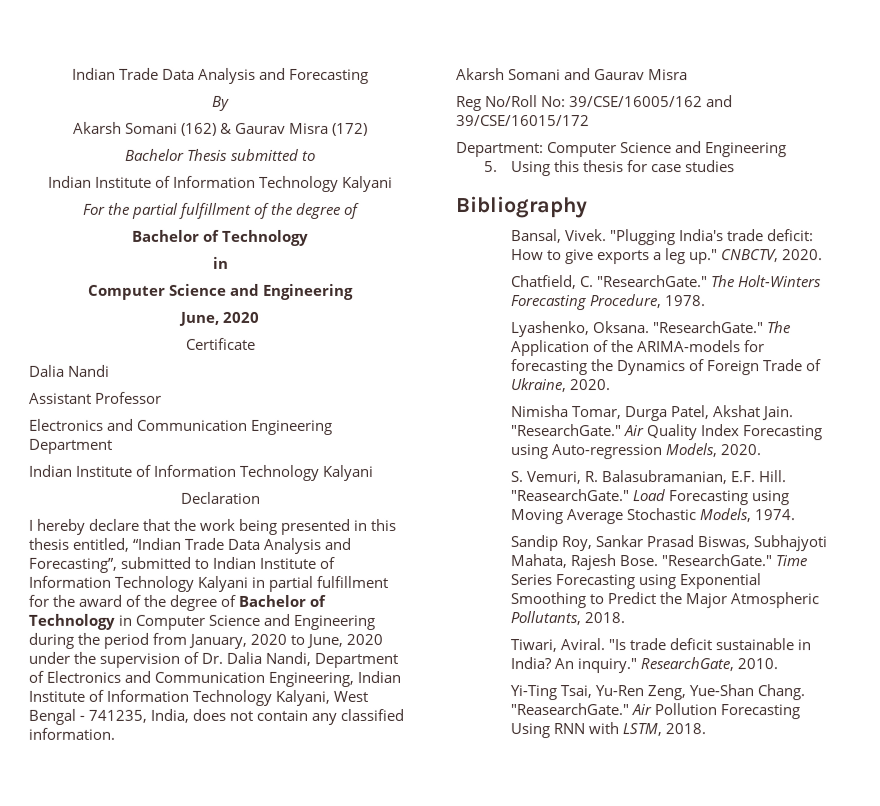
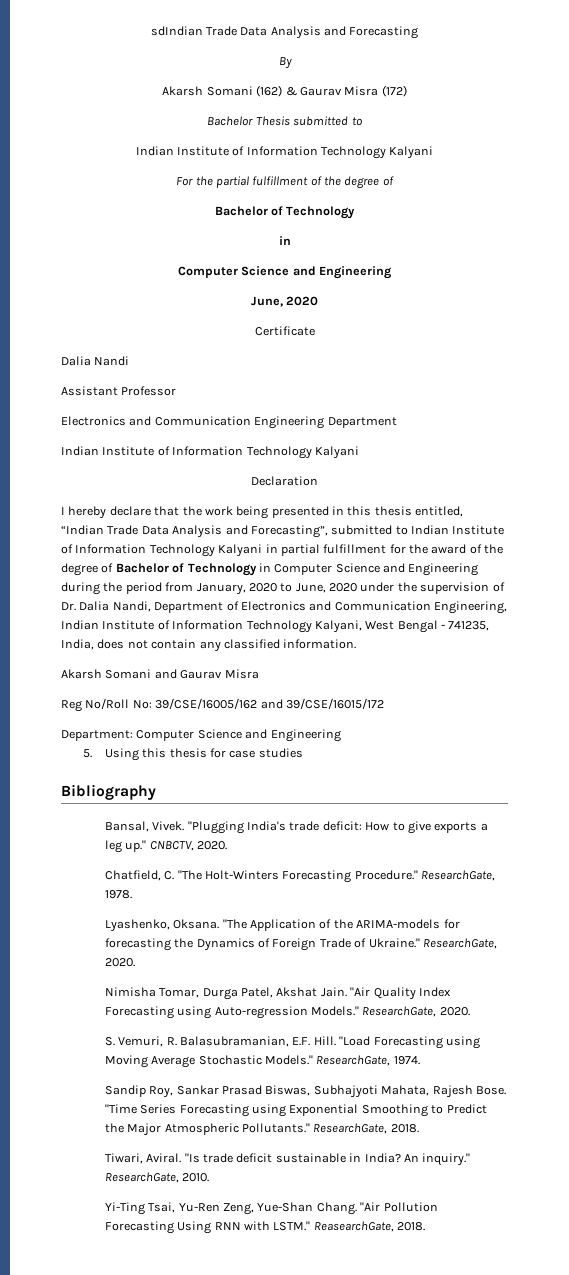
- Indian Trade Data Analysis and Forecasting
+ sdIndian Trade Data Analysis and Forecasting
- Chatfield, C. "ResearchGate." The Holt-Winters Forecasting Procedure, 1978.
+ Chatfield, C. "The Holt-Winters Forecasting Procedure." ResearchGate, 1978.
- "ResearchGate." The Application of the ARIMA-models for forecasting the Dynamics of Foreign Trade of Ukraine, 2020.
+ "The Application of the ARIMA-models for forecasting the Dynamics of Foreign Trade of Ukraine." ResearchGate, 2020.
- "ResearchGate." Air Quality Index Forecasting using Auto-regression Models, 2020.
+ "Air Quality Index Forecasting using Auto-regression Models." ResearchGate, 2020.
- "ReasearchGate." Load Forecasting using Moving Average Stochastic Models, 1974.
+ "Load Forecasting using Moving Average Stochastic Models." ResearchGate, 1974.
- "ResearchGate." Time Series Forecasting using Exponential Smoothing to Predict the Major Atmospheric Pollutants, 2018.
+ "Time Series Forecasting using Exponential Smoothing to Predict the Major Atmospheric Pollutants." ResearchGate, 2018.
- "ReasearchGate." Air Pollution Forecasting Using RNN with LSTM, 2018.
+ "Air Pollution Forecasting Using RNN with LSTM." ReasearchGate, 2018.

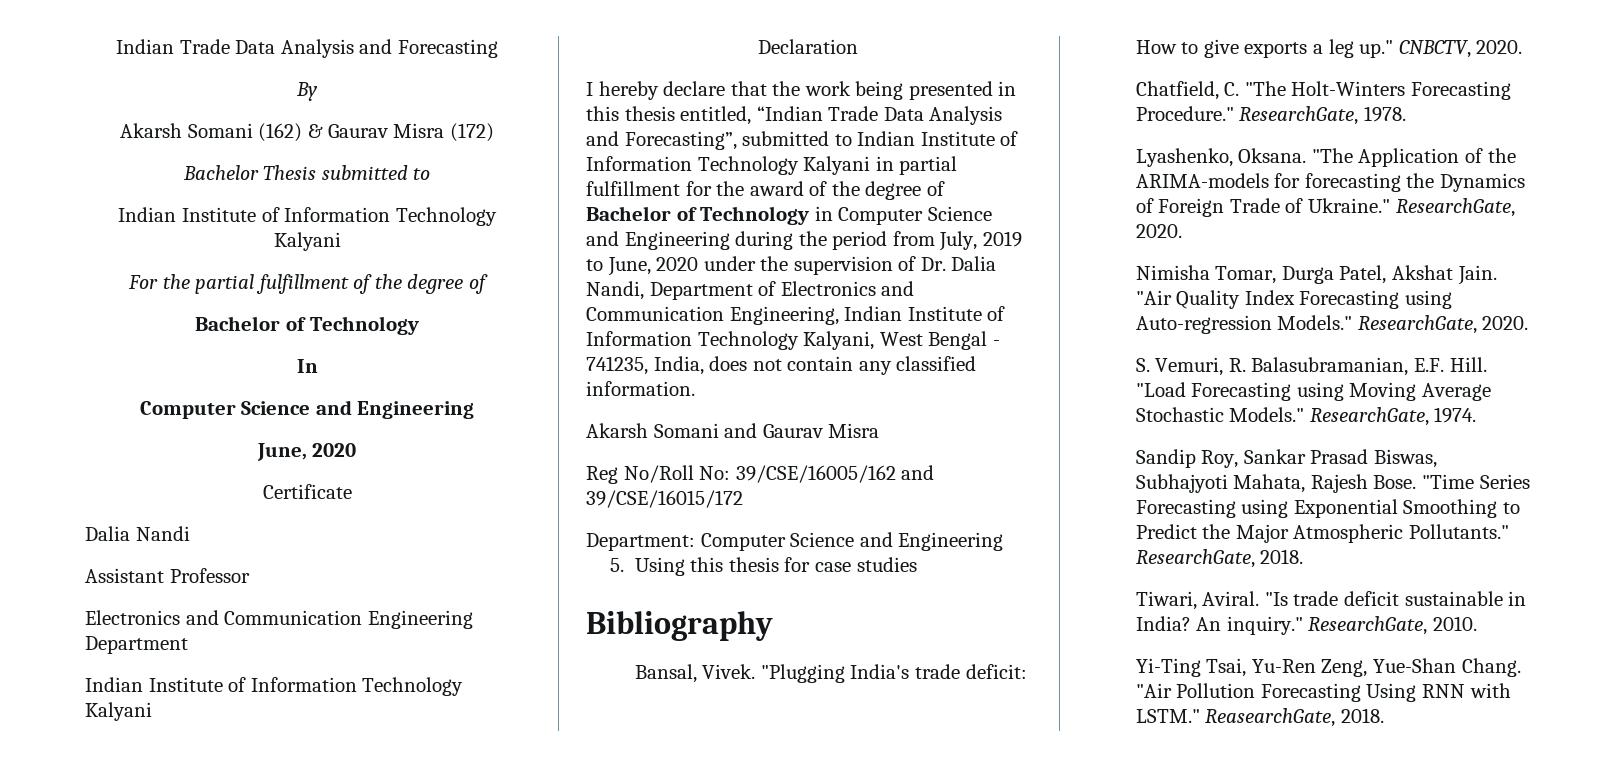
- sdIndian Trade Data Analysis and Forecasting
+ Indian Trade Data Analysis and Forecasting
  For the partial fulfillment of the degree of
  Bachelor of Technology
- in
+ In
- I hereby declare that the work being presented in this thesis entitled, “Indian Trade Data Analysis and Forecasting”, submitted to Indian Institute of Information Technology Kalyani in partial fulfillment for the award of the degree of Bachelor of Technology in Computer Science and Engineering during the period from January, 2020 to June, 2020 under the supervision of Dr. Dalia Nandi, Department of Electronics and Communication Engineering, Indian Institute of Information Technology Kalyani, West Bengal - 741235, India, does not contain any classified information.
+ I hereby declare that the work being presented in this thesis entitled, “Indian Trade Data Analysis and Forecasting”, submitted to Indian Institute of Information Technology Kalyani in partial fulfillment for the award of the degree of Bachelor of Technology in Computer Science and Engineering during the period from July, 2019 to June, 2020 under the supervision of Dr. Dalia Nandi, Department of Electronics and Communication Engineering, Indian Institute of Information Technology Kalyani, West Bengal - 741235, India, does not contain any classified information.

